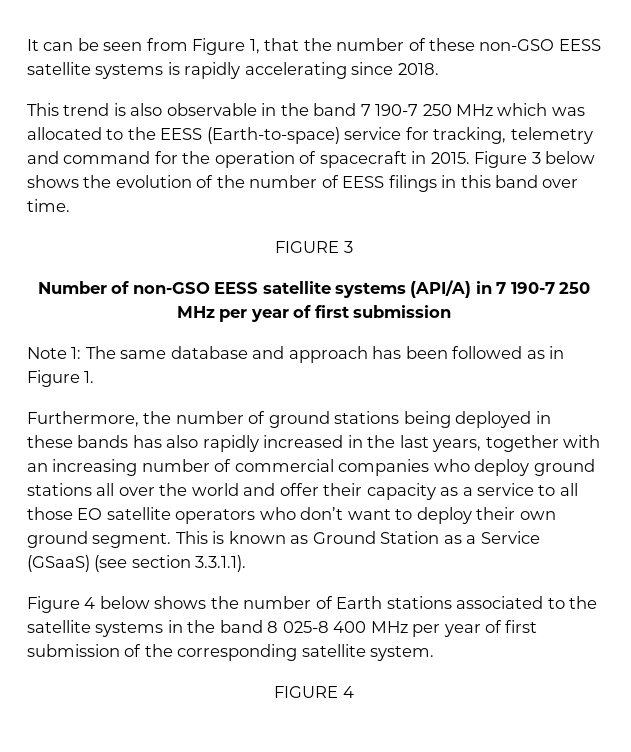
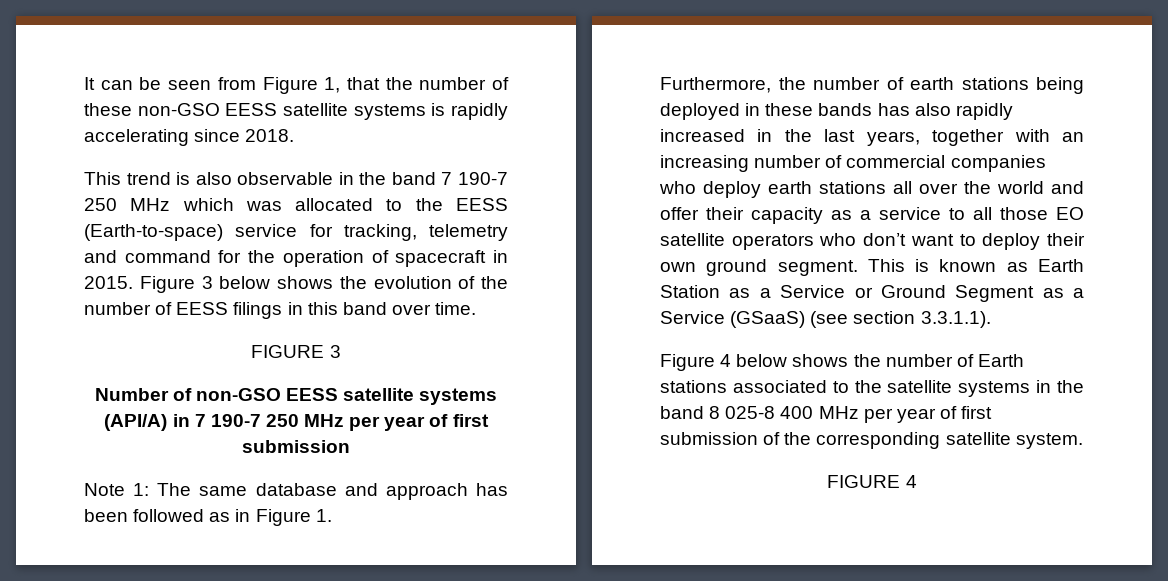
- Furthermore, the number of ground stations being deployed in these bands has also rapidly increased in the last years, together with an increasing number of commercial companies who deploy ground stations all over the world and offer their capacity as a service to all those EO satellite operators who don’t want to deploy their own ground segment.
+ Furthermore, the number of earth stations being deployed in these bands has also rapidly increased in the last years, together with an increasing number of commercial companies who deploy earth stations all over the world and offer their capacity as a service to all those EO satellite operators who don’t want to deploy their own ground segment.
- This is known as Ground Station as a Service (GSaaS) (see section 3.3.1.1).
+ This is known as Earth Station as a Service or Ground Segment as a Service (GSaaS) (see section 3.3.1.1).

